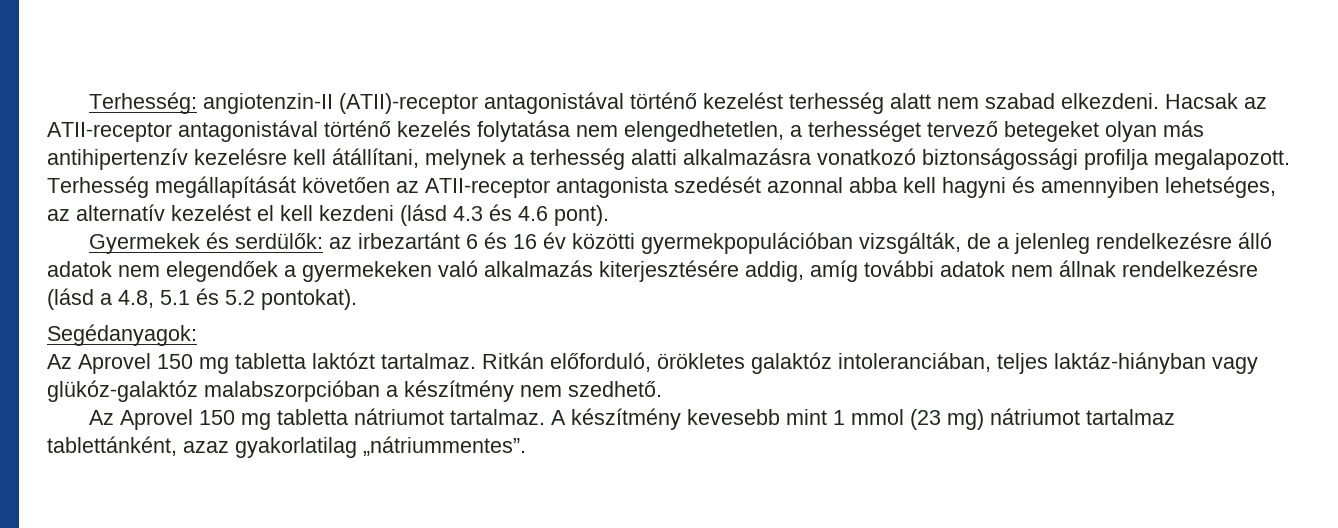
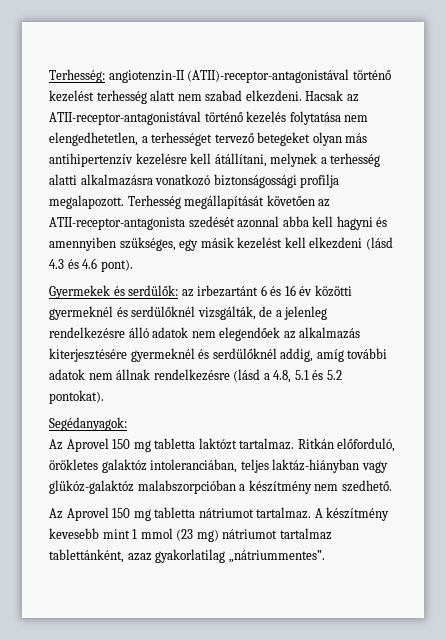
- Terhesség: angiotenzin-II (ATII)-receptor antagonistával történő kezelést terhesség alatt nem szabad elkezdeni.
+ Terhesség: angiotenzin-II (ATII)-receptor-antagonistával történő kezelést terhesség alatt nem szabad elkezdeni.
- Hacsak az ATII-receptor antagonistával történő kezelés folytatása nem elengedhetetlen, a terhességet tervező betegeket olyan más antihipertenzív kezelésre kell átállítani, melynek a terhesség alatti alkalmazásra vonatkozó biztonságossági profilja megalapozott.
+ Hacsak az ATII-receptor-antagonistával történő kezelés folytatása nem elengedhetetlen, a terhességet tervező betegeket olyan más antihipertenzív kezelésre kell átállítani, melynek a terhesség alatti alkalmazásra vonatkozó biztonságossági profilja megalapozott.
- Terhesség megállapítását követően az ATII-receptor antagonista szedését azonnal abba kell hagyni és amennyiben lehetséges, az alternatív kezelést el kell kezdeni (lásd 4.3 és 4.6 pont).
+ Terhesség megállapítását követően az ATII-receptor-antagonista szedését azonnal abba kell hagyni és amennyiben szükséges, egy másik kezelést kell elkezdeni (lásd 4.3 és 4.6 pont).
- Gyermekek és serdülők: az irbezartánt 6 és 16 év közötti gyermekpopulációban vizsgálták, de a jelenleg rendelkezésre álló adatok nem elegendőek a gyermekeken való alkalmazás kiterjesztésére addig, amíg további adatok nem állnak rendelkezésre (lásd a 4.8, 5.1 és 5.2 pontokat).
+ Gyermekek és serdülők: az irbezartánt 6 és 16 év közötti gyermeknél és serdülőknél vizsgálták, de a jelenleg rendelkezésre álló adatok nem elegendőek az alkalmazás kiterjesztésére gyermeknél és serdülőknél addig, amíg további adatok nem állnak rendelkezésre (lásd a 4.8, 5.1 és 5.2 pontokat).

